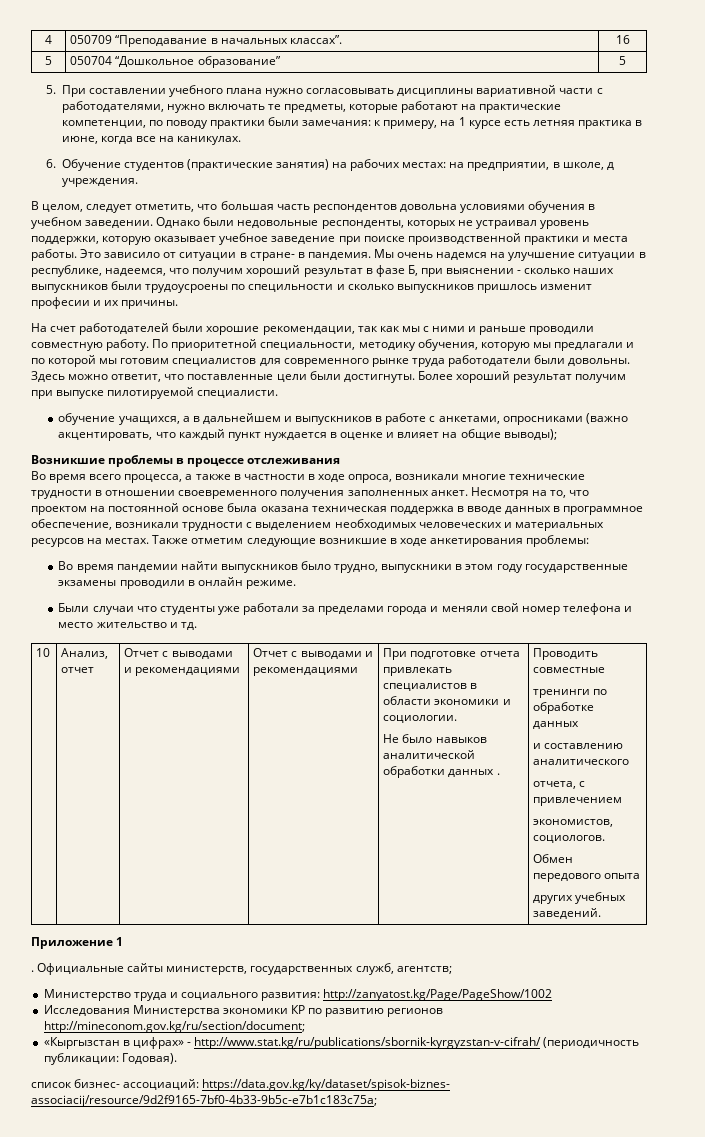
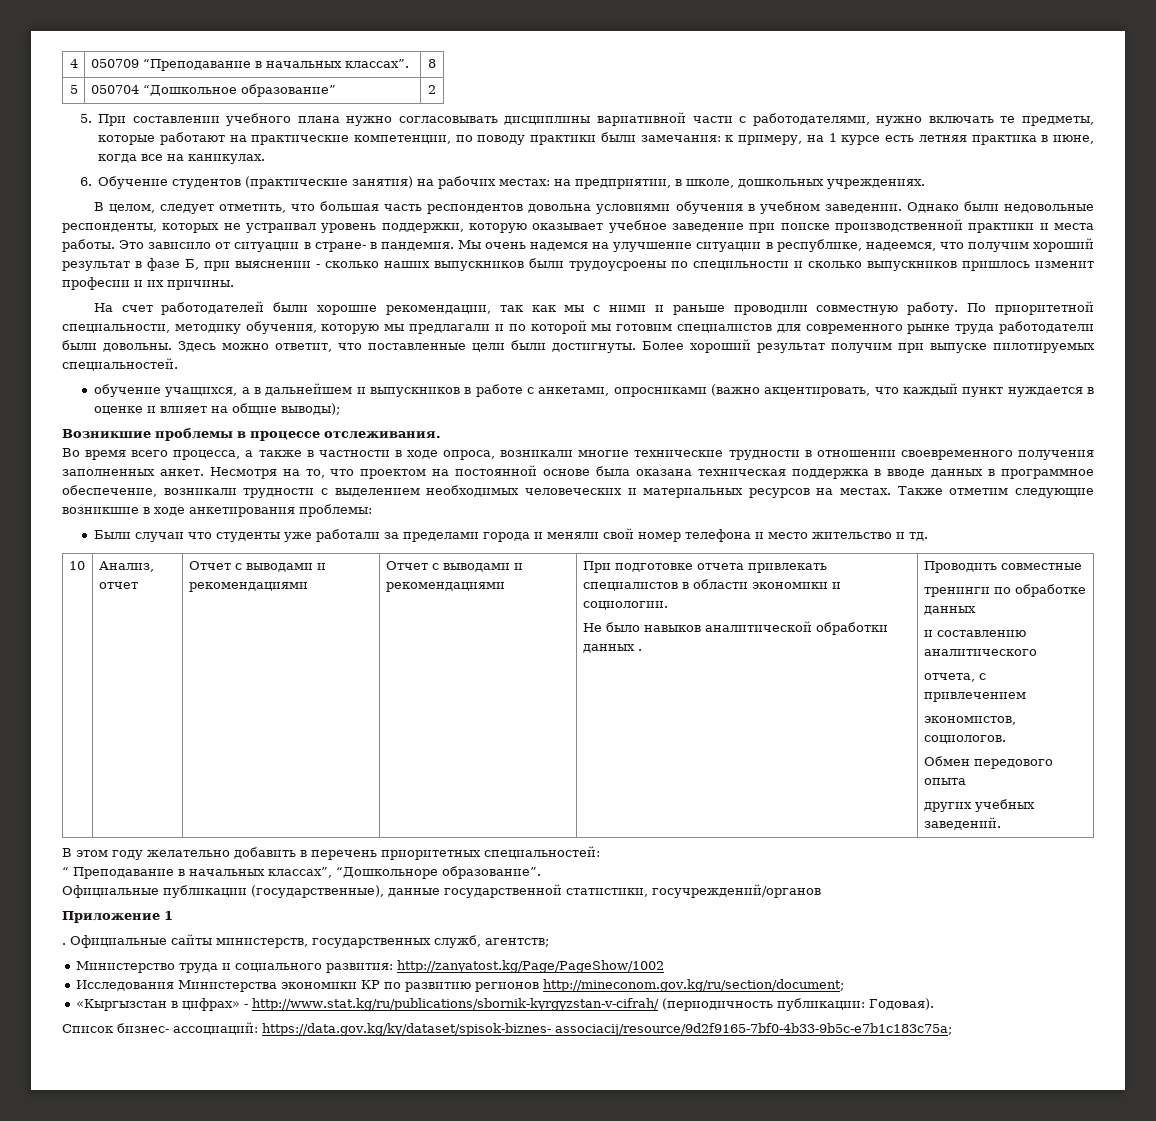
- 4 | 050709 “Преподавание в начальных классах”. | 16
+ 4 | 050709 “Преподавание в начальных классах”. | 8
- 5 | 050704 “Дошкольное образование” | 5
+ 5 | 050704 “Дошкольное образование” | 2
- 6. Обучение студентов (практические занятия) на рабочих местах: на предприятии, в школе, д учреждения.
+ 6. Обучение студентов (практические занятия) на рабочих местах: на предприятии, в школе, дошкольных учреждениях.
- Более хороший результат получим при выпуске пилотируемой специалисти.
+ Более хороший результат получим при выпуске пилотируемых специальностей.
- Возникшие проблемы в процессе отслеживания
+ Возникшие проблемы в процессе отслеживания.
- Во время пандемии найти выпускников было трудно, выпускники в этом году государственные экзамены проводили в онлайн режиме.
+ В этом году желательно добавить в перечень приоритетных специальностей:
+ “ Преподавание в начальных классах”, “Дошкольноре образование”.
+ Официальные публикации (государственные), данные государственной статистики, госучреждений/органов
- список бизнес- ассоциаций: https://data.gov.kg/ky/dataset/spisok-biznes- associacij/resource/9d2f9165-7bf0-4b33-9b5c-e7b1c183c75a;
+ Список бизнес- ассоциаций: https://data.gov.kg/ky/dataset/spisok-biznes- associacij/resource/9d2f9165-7bf0-4b33-9b5c-e7b1c183c75a;

